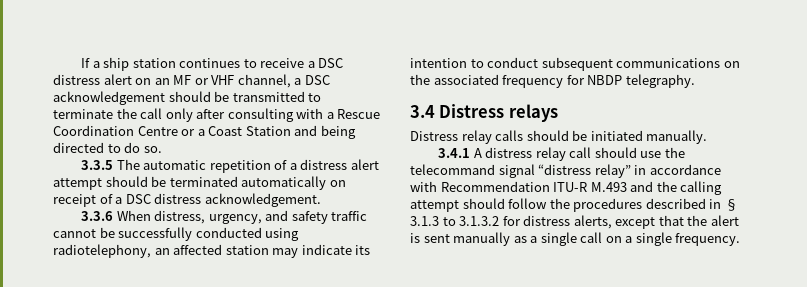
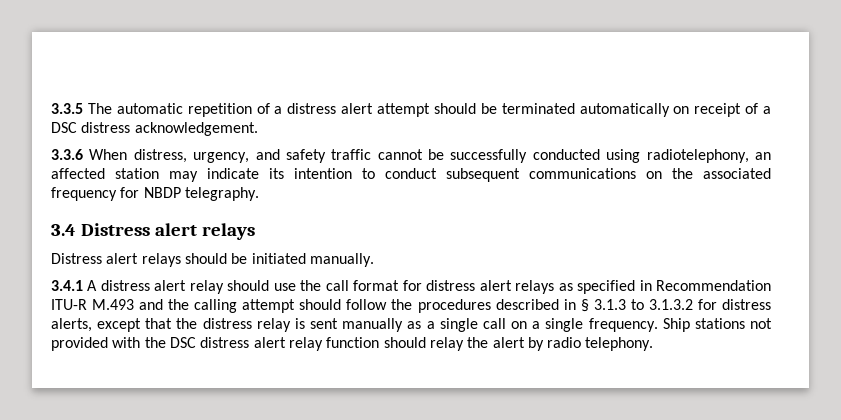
- If a ship station continues to receive a DSC distress alert on an MF or VHF channel, a DSC acknowledgement should be transmitted to terminate the call only after consulting with a Rescue Coordination Centre or a Coast Station and being directed to do so.
- 3.4 Distress relays
+ 3.4 Distress alert relays
- Distress relay calls should be initiated manually.
+ Distress alert relays should be initiated manually.
- 3.4.1 A distress relay call should use the telecommand signal “distress relay” in accordance with Recommendation ITU-R M.493 and the calling attempt should follow the procedures described in § 3.1.3 to 3.1.3.2 for distress alerts, except that the alert is sent manually as a single call on a single frequency.
+ 3.4.1 A distress alert relay should use the call format for distress alert relays as specified in Recommendation ITU-R M.493 and the calling attempt should follow the procedures described in § 3.1.3 to 3.1.3.2 for distress alerts, except that the distress relay is sent manually as a single call on a single frequency.
+ Ship stations not provided with the DSC distress alert relay function should relay the alert by radio telephony.

